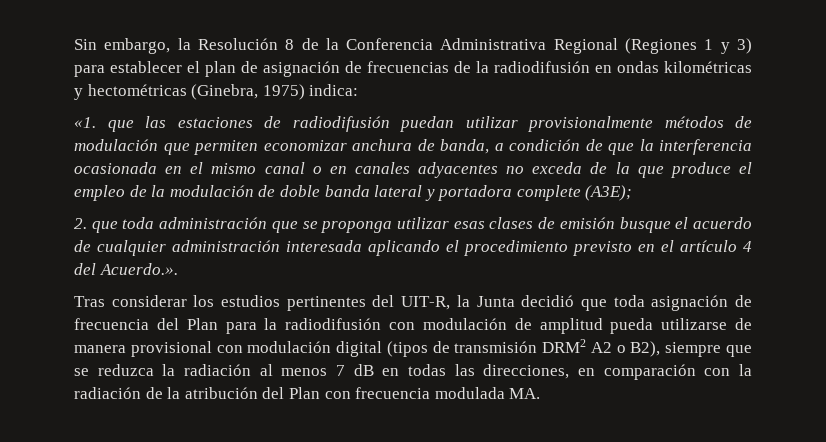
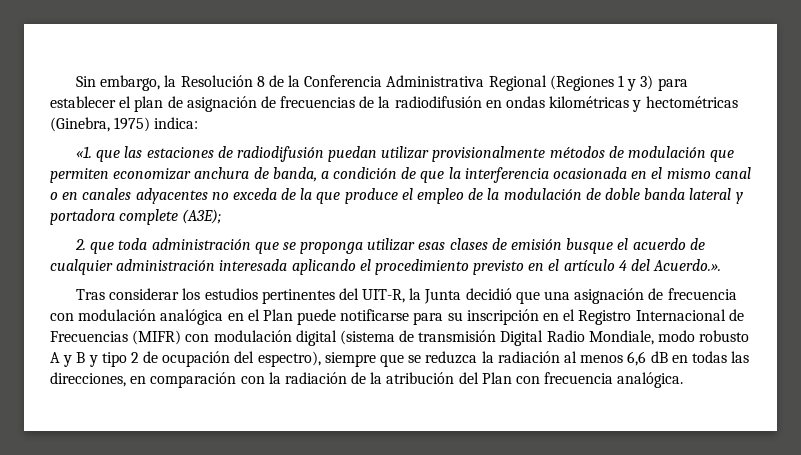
- Tras considerar los estudios pertinentes del UIT-R, la Junta decidió que toda asignación de frecuencia del Plan para la radiodifusión con modulación de amplitud pueda utilizarse de manera provisional con modulación digital (tipos de transmisión DRM2 A2 o B2), siempre que se reduzca la radiación al menos 7 dB en todas las direcciones, en comparación con la radiación de la atribución del Plan con frecuencia modulada MA.
+ Tras considerar los estudios pertinentes del UIT-R, la Junta decidió que una asignación de frecuencia con modulación analógica en el Plan puede notificarse para su inscripción en el Registro Internacional de Frecuencias (MIFR) con modulación digital (sistema de transmisión Digital Radio Mondiale, modo robusto A y B y tipo 2 de ocupación del espectro), siempre que se reduzca la radiación al menos 6,6 dB en todas las direcciones, en comparación con la radiación de la atribución del Plan con frecuencia analógica.

